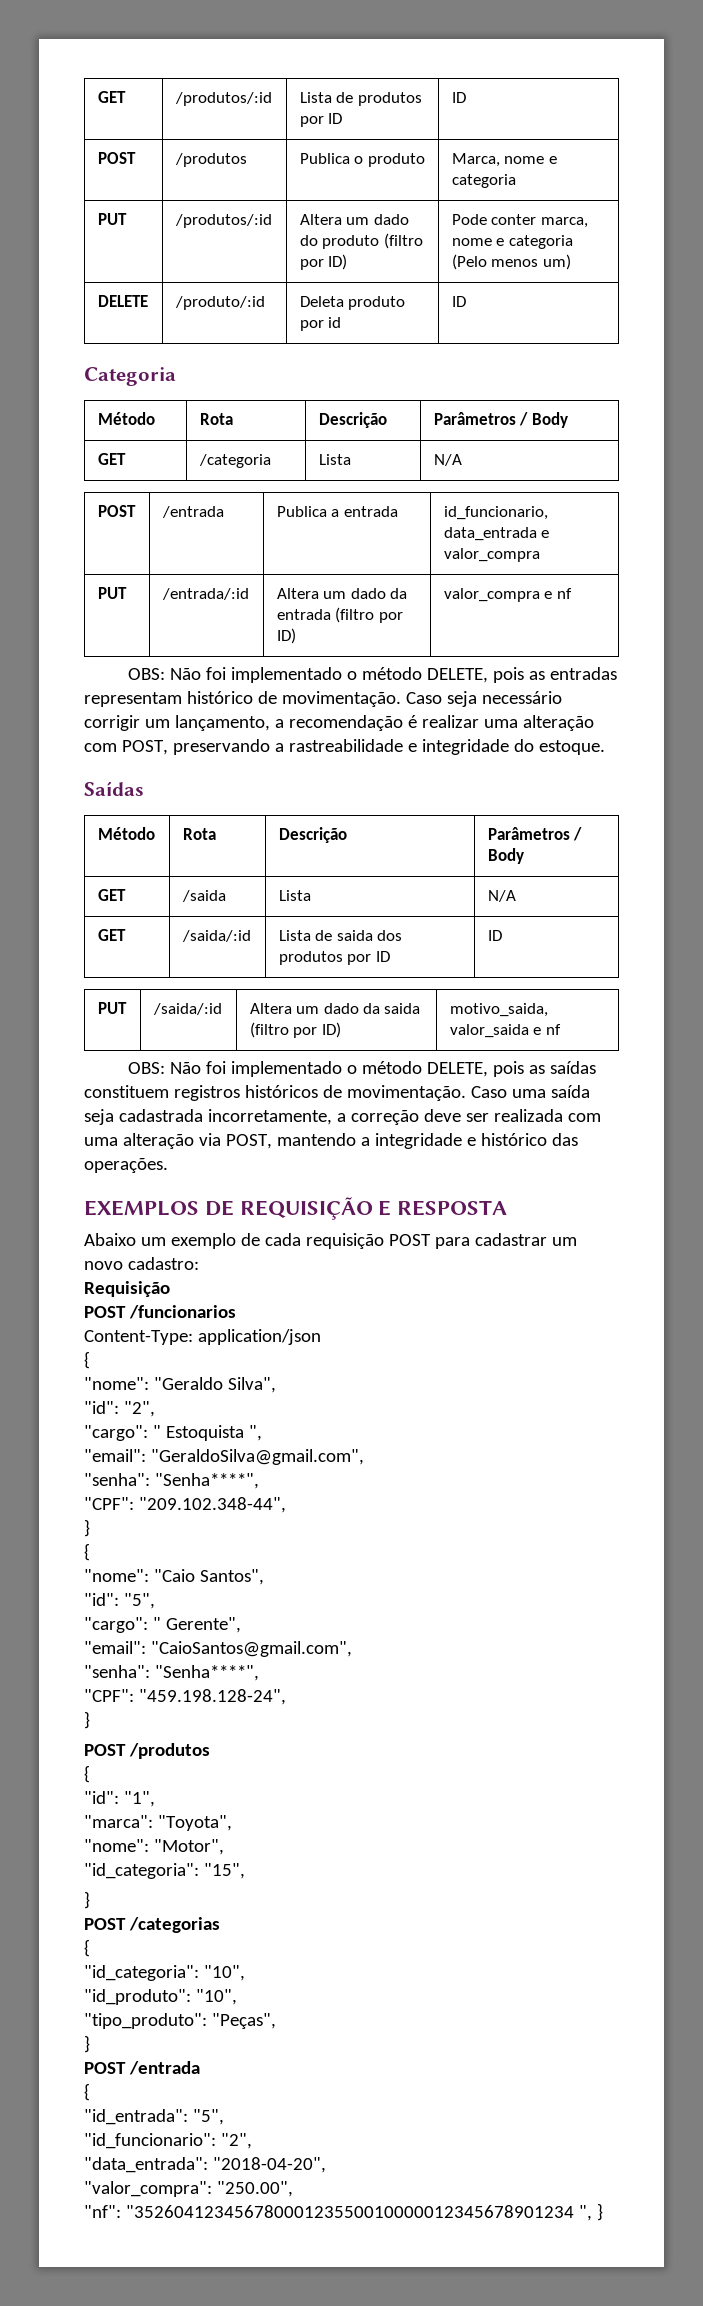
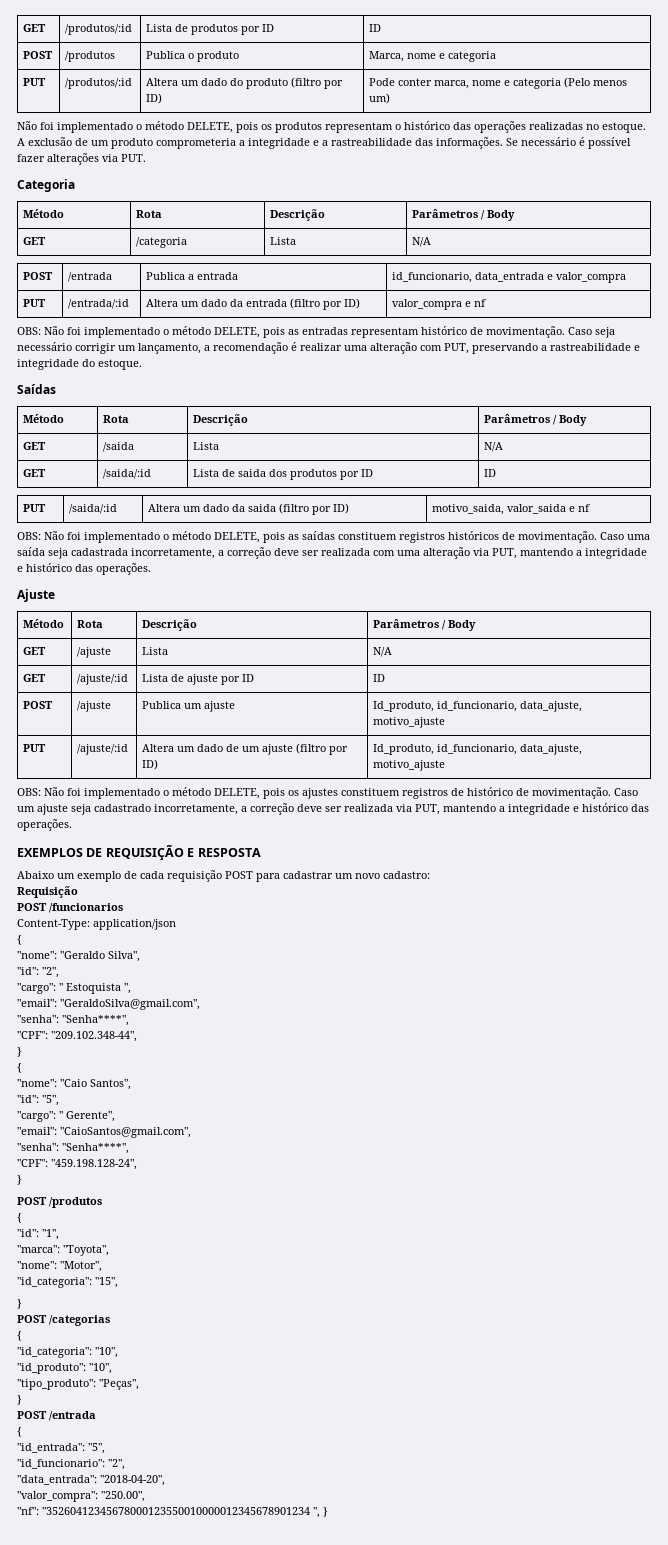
- DELETE | /produto/:id | Deleta produto por id | ID
+ Não foi implementado o método DELETE, pois os produtos representam o histórico das operações realizadas no estoque. A exclusão de um produto comprometeria a integridade e a rastreabilidade das informações. Se necessário é possível fazer alterações via PUT.
- Caso seja necessário corrigir um lançamento, a recomendação é realizar uma alteração com POST, preservando a rastreabilidade e integridade do estoque.
+ Caso seja necessário corrigir um lançamento, a recomendação é realizar uma alteração com PUT, preservando a rastreabilidade e integridade do estoque.
- Caso uma saída seja cadastrada incorretamente, a correção deve ser realizada com uma alteração via POST, mantendo a integridade e histórico das operações.
+ Caso uma saída seja cadastrada incorretamente, a correção deve ser realizada com uma alteração via PUT, mantendo a integridade e histórico das operações.
+ Ajuste
+ Método | Rota | Descrição | Parâmetros / Body
+ GET | /ajuste | Lista | N/A
+ GET | /ajuste/:id | Lista de ajuste por ID | ID
+ POST | /ajuste | Publica um ajuste | Id_produto, id_funcionario, data_ajuste, motivo_ajuste
+ PUT | /ajuste/:id | Altera um dado de um ajuste (filtro por ID) | Id_produto, id_funcionario, data_ajuste, motivo_ajuste
+ OBS: Não foi implementado o método DELETE, pois os ajustes constituem registros de histórico de movimentação. Caso um ajuste seja cadastrado incorretamente, a correção deve ser realizada via PUT, mantendo a integridade e histórico das operações.

